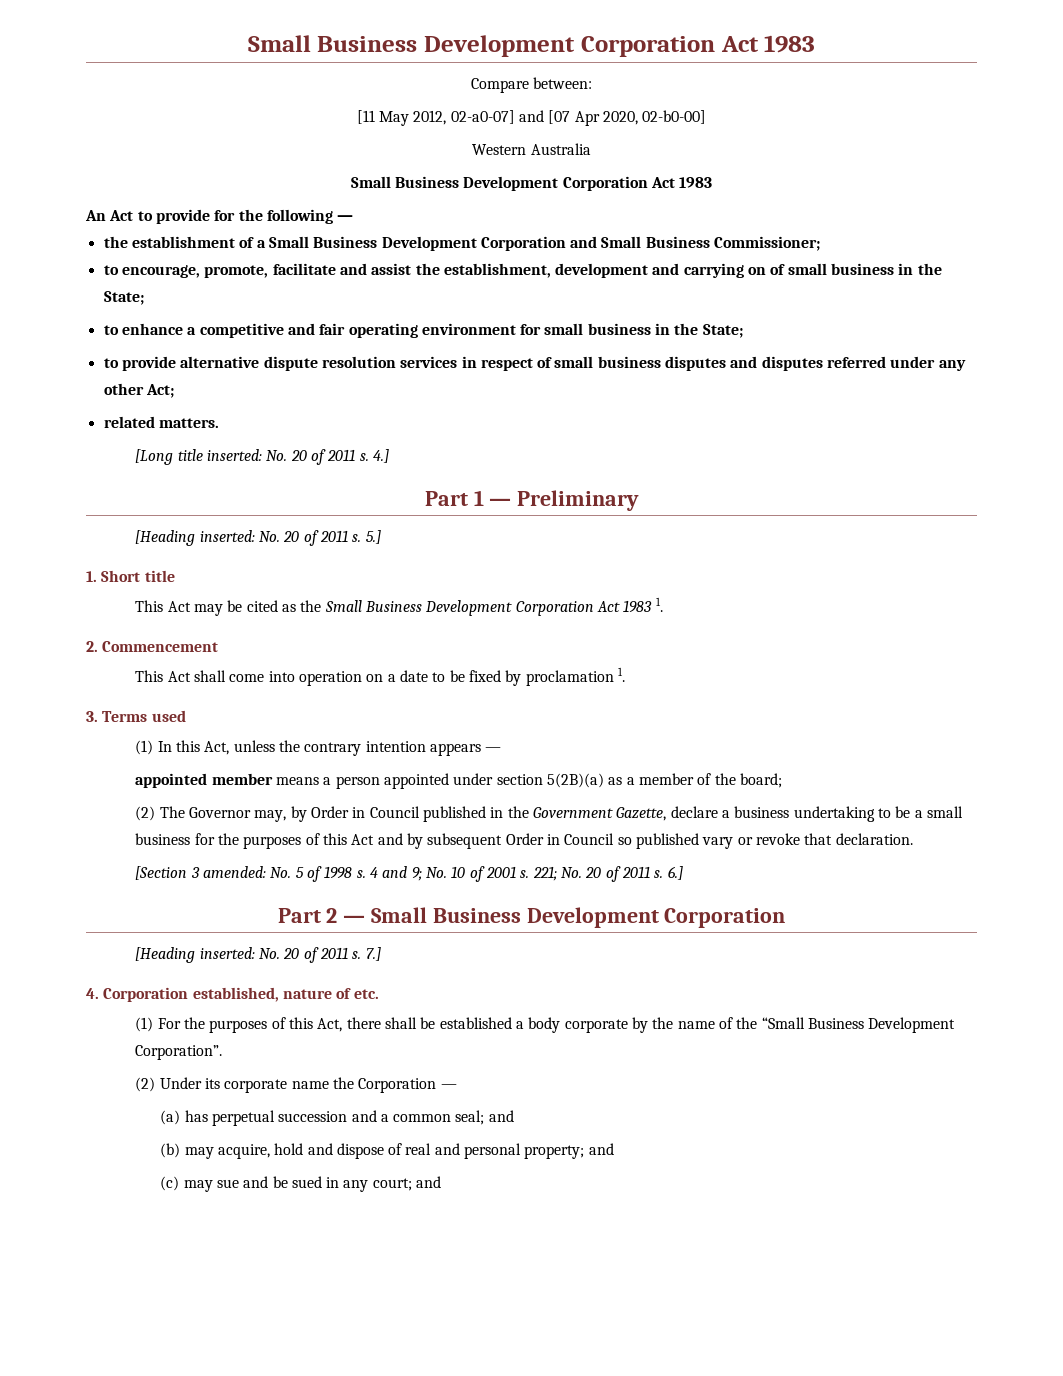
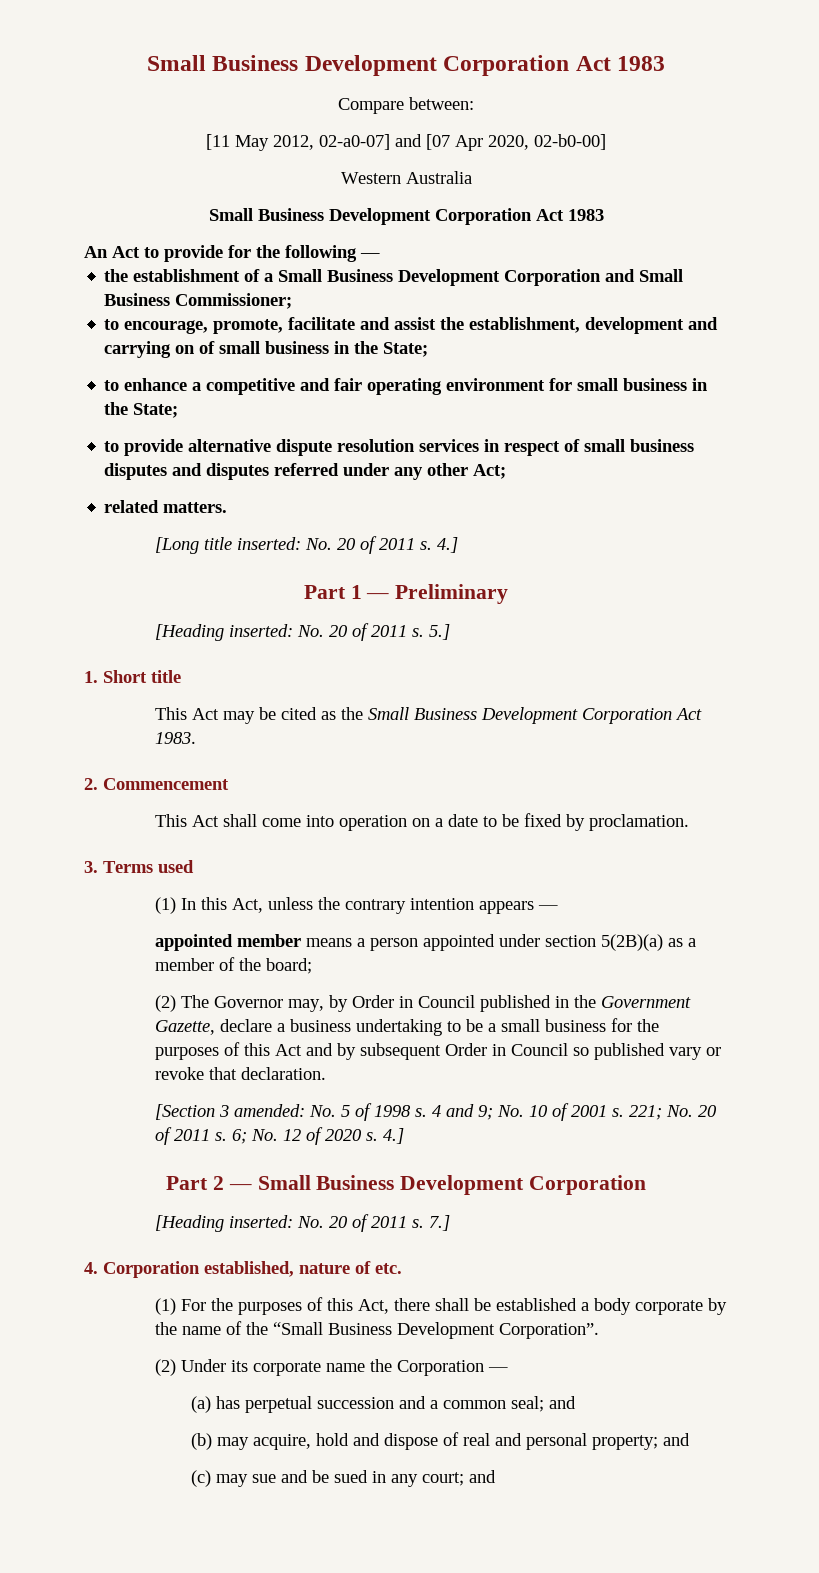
- This Act may be cited as the Small Business Development Corporation Act 1983 1.
+ This Act may be cited as the Small Business Development Corporation Act 1983.
- This Act shall come into operation on a date to be fixed by proclamation 1.
+ This Act shall come into operation on a date to be fixed by proclamation.
- 6.]
+ 6; No. 12 of 2020 s. 4.]

